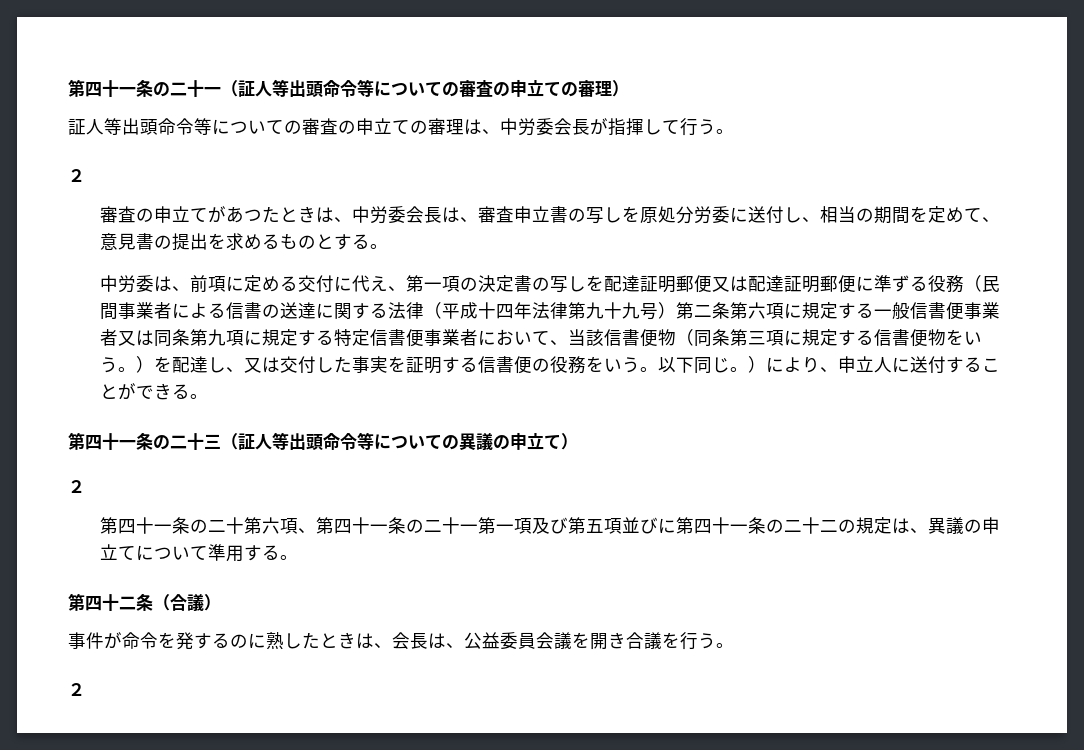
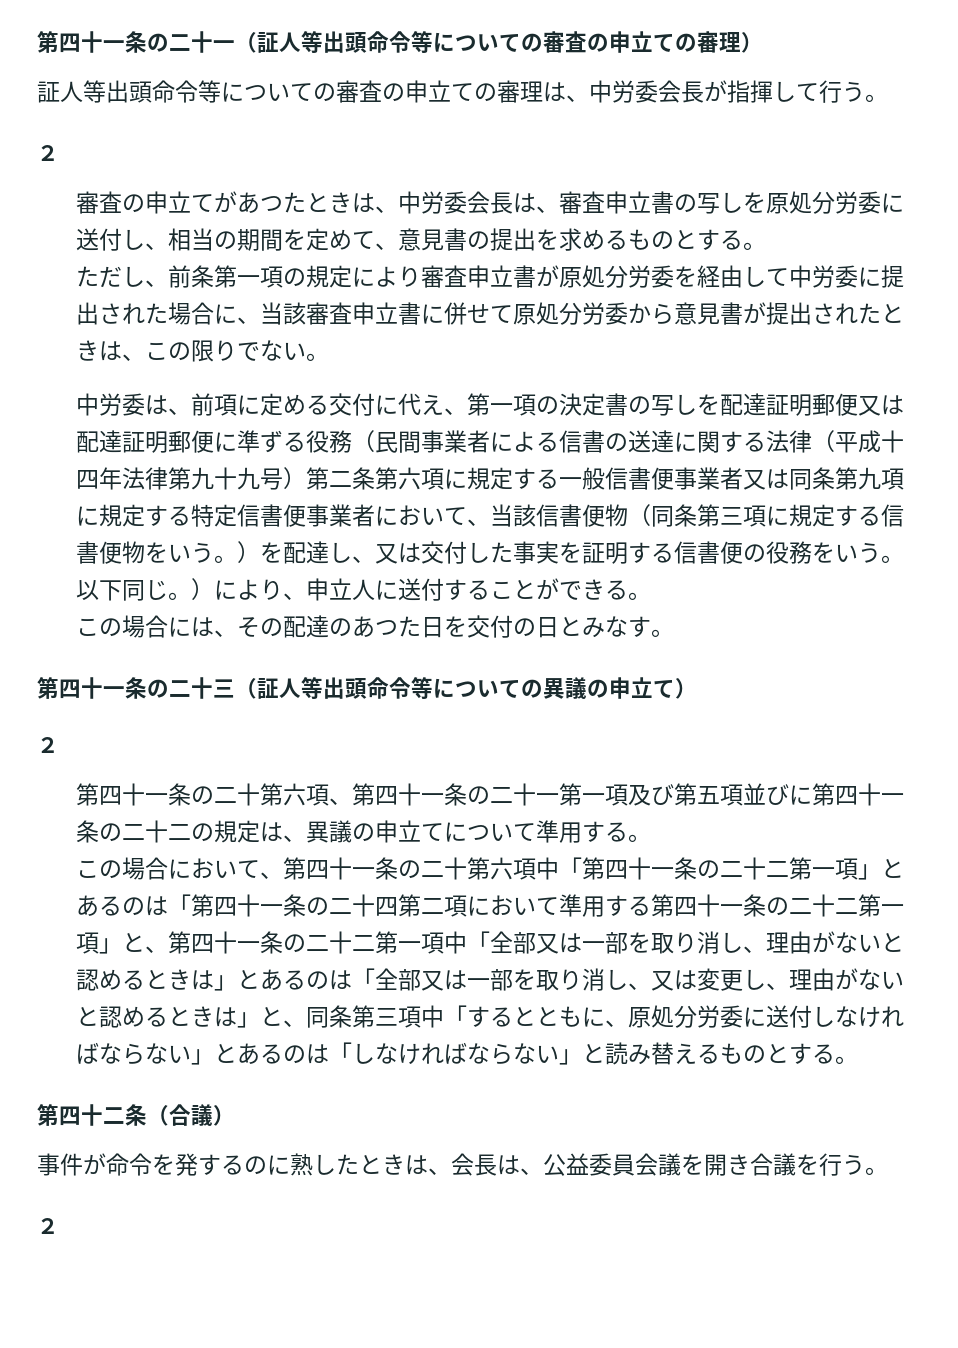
+ ただし、前条第一項の規定により審査申立書が原処分労委を経由して中労委に提出された場合に、当該審査申立書に併せて原処分労委から意見書が提出されたときは、この限りでない。
+ この場合には、その配達のあつた日を交付の日とみなす。
+ この場合において、第四十一条の二十第六項中「第四十一条の二十二第一項」とあるのは「第四十一条の二十四第二項において準用する第四十一条の二十二第一項」と、第四十一条の二十二第一項中「全部又は一部を取り消し、理由がないと認めるときは」とあるのは「全部又は一部を取り消し、又は変更し、理由がないと認めるときは」と、同条第三項中「するとともに、原処分労委に送付しなければならない」とあるのは「しなければならない」と読み替えるものとする。

